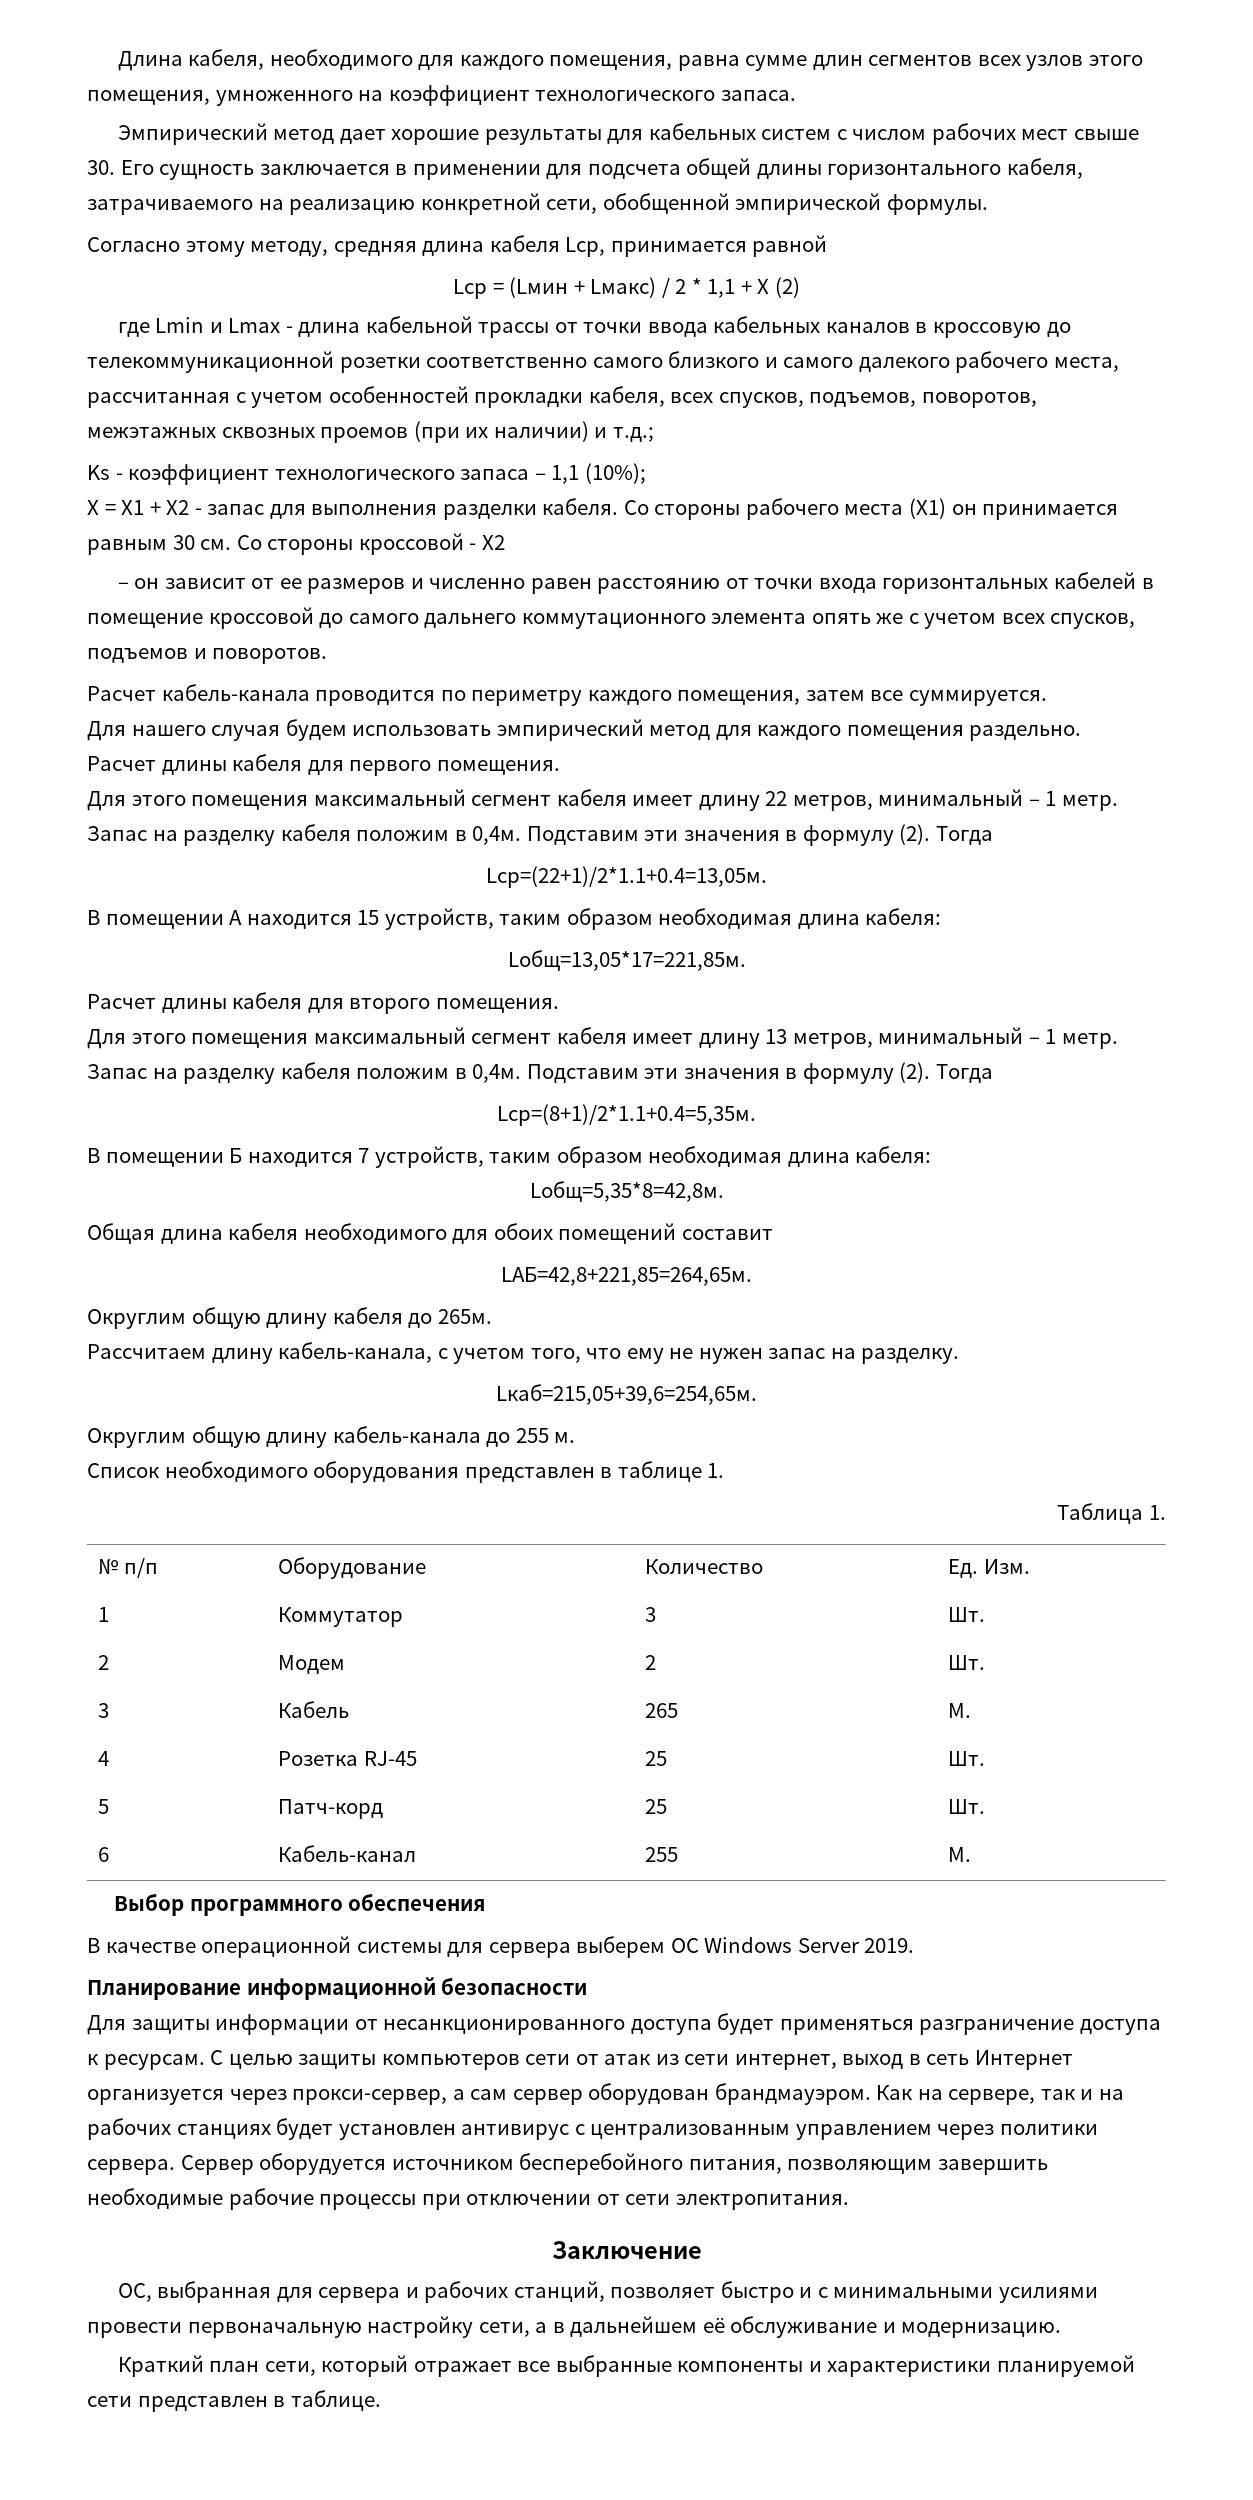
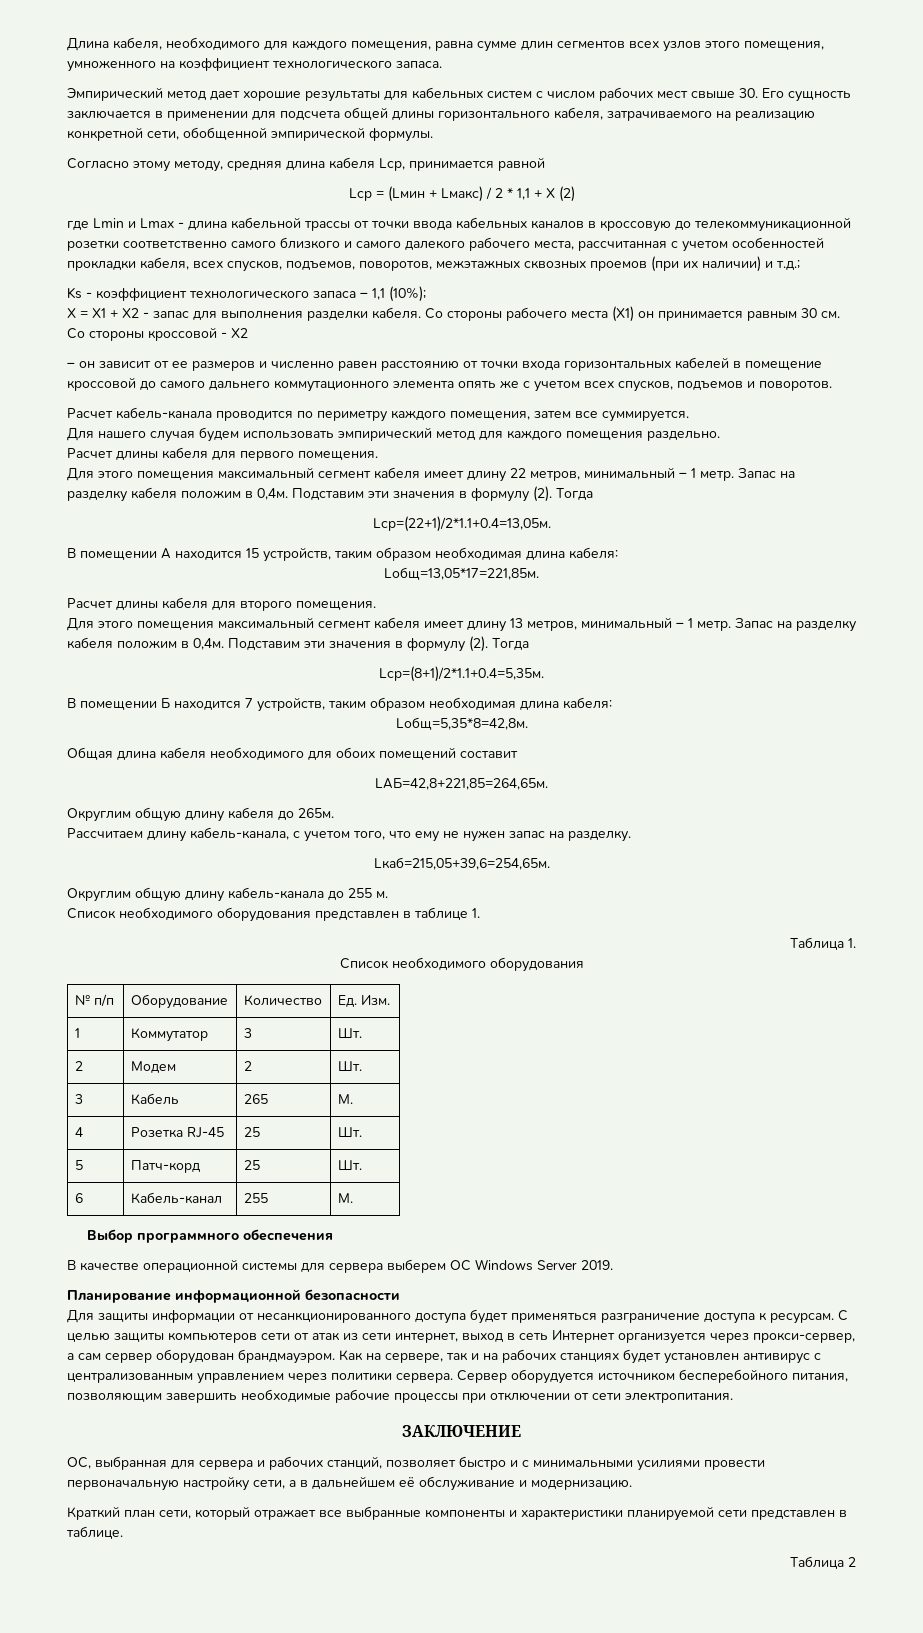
  Таблица 1.
+ Список необходимого оборудования
- Заключение
+ ЗАКЛЮЧЕНИЕ
+ Таблица 2

